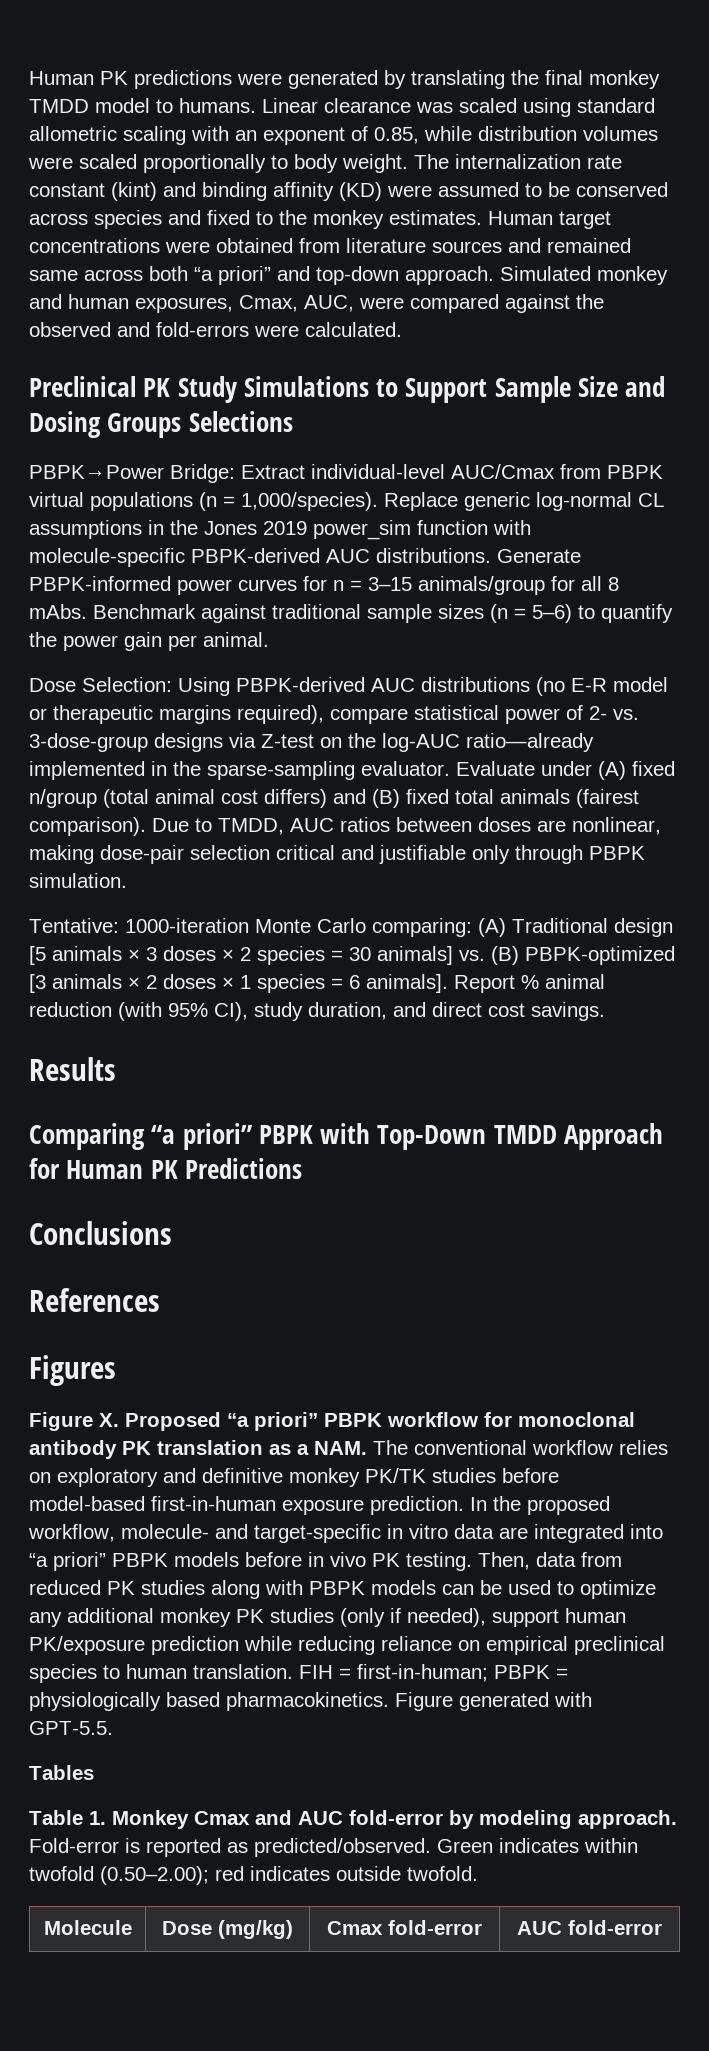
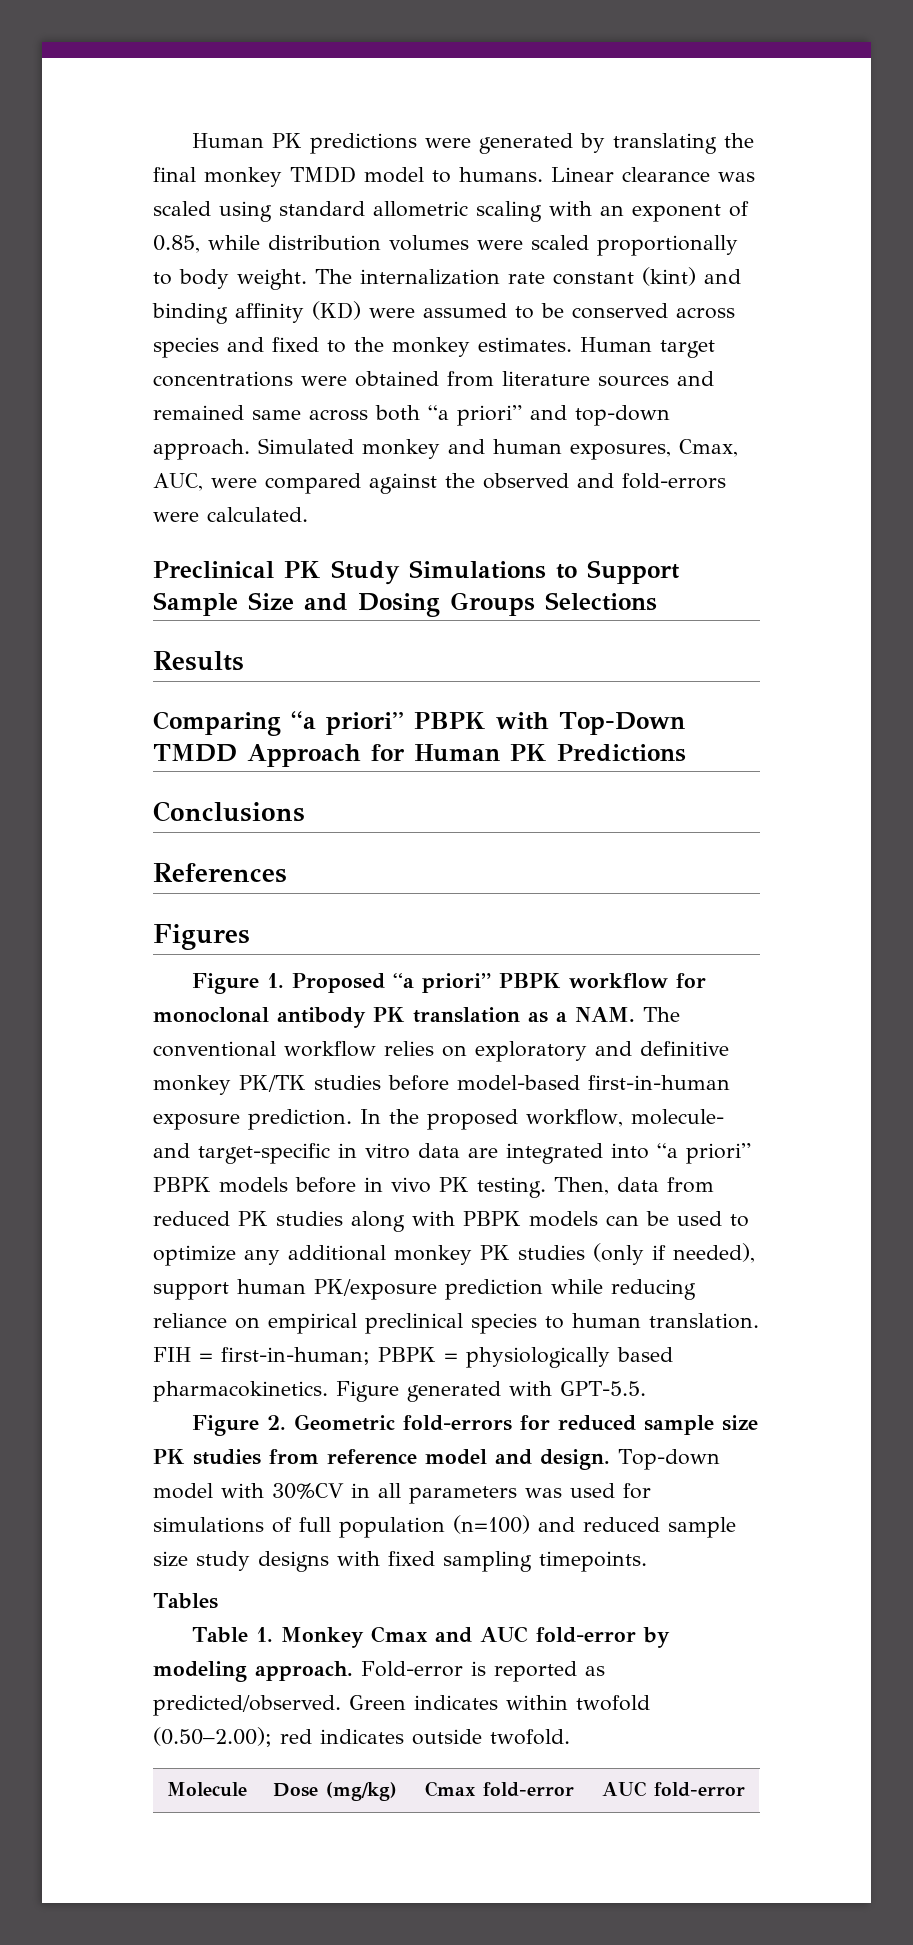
- PBPK→Power Bridge: Extract individual-level AUC/Cmax from PBPK virtual populations (n = 1,000/species). Replace generic log-normal CL assumptions in the Jones 2019 power_sim function with molecule-specific PBPK-derived AUC distributions. Generate PBPK-informed power curves for n = 3–15 animals/group for all 8 mAbs. Benchmark against traditional sample sizes (n = 5–6) to quantify the power gain per animal.
- Dose Selection: Using PBPK-derived AUC distributions (no E-R model or therapeutic margins required), compare statistical power of 2- vs. 3-dose-group designs via Z-test on the log-AUC ratio—already implemented in the sparse-sampling evaluator. Evaluate under (A) fixed n/group (total animal cost differs) and (B) fixed total animals (fairest comparison). Due to TMDD, AUC ratios between doses are nonlinear, making dose-pair selection critical and justifiable only through PBPK simulation.
- Tentative: 1000-iteration Monte Carlo comparing: (A) Traditional design [5 animals × 3 doses × 2 species = 30 animals] vs. (B) PBPK-optimized [3 animals × 2 doses × 1 species = 6 animals]. Report % animal reduction (with 95% CI), study duration, and direct cost savings.
- Figure X. Proposed “a priori” PBPK workflow for monoclonal antibody PK translation as a NAM. The conventional workflow relies on exploratory and definitive monkey PK/TK studies before model-based first-in-human exposure prediction.
+ Figure 1. Proposed “a priori” PBPK workflow for monoclonal antibody PK translation as a NAM. The conventional workflow relies on exploratory and definitive monkey PK/TK studies before model-based first-in-human exposure prediction.
+ Figure 2. Geometric fold-errors for reduced sample size PK studies from reference model and design. Top-down model with 30%CV in all parameters was used for simulations of full population (n=100) and reduced sample size study designs with fixed sampling timepoints.

